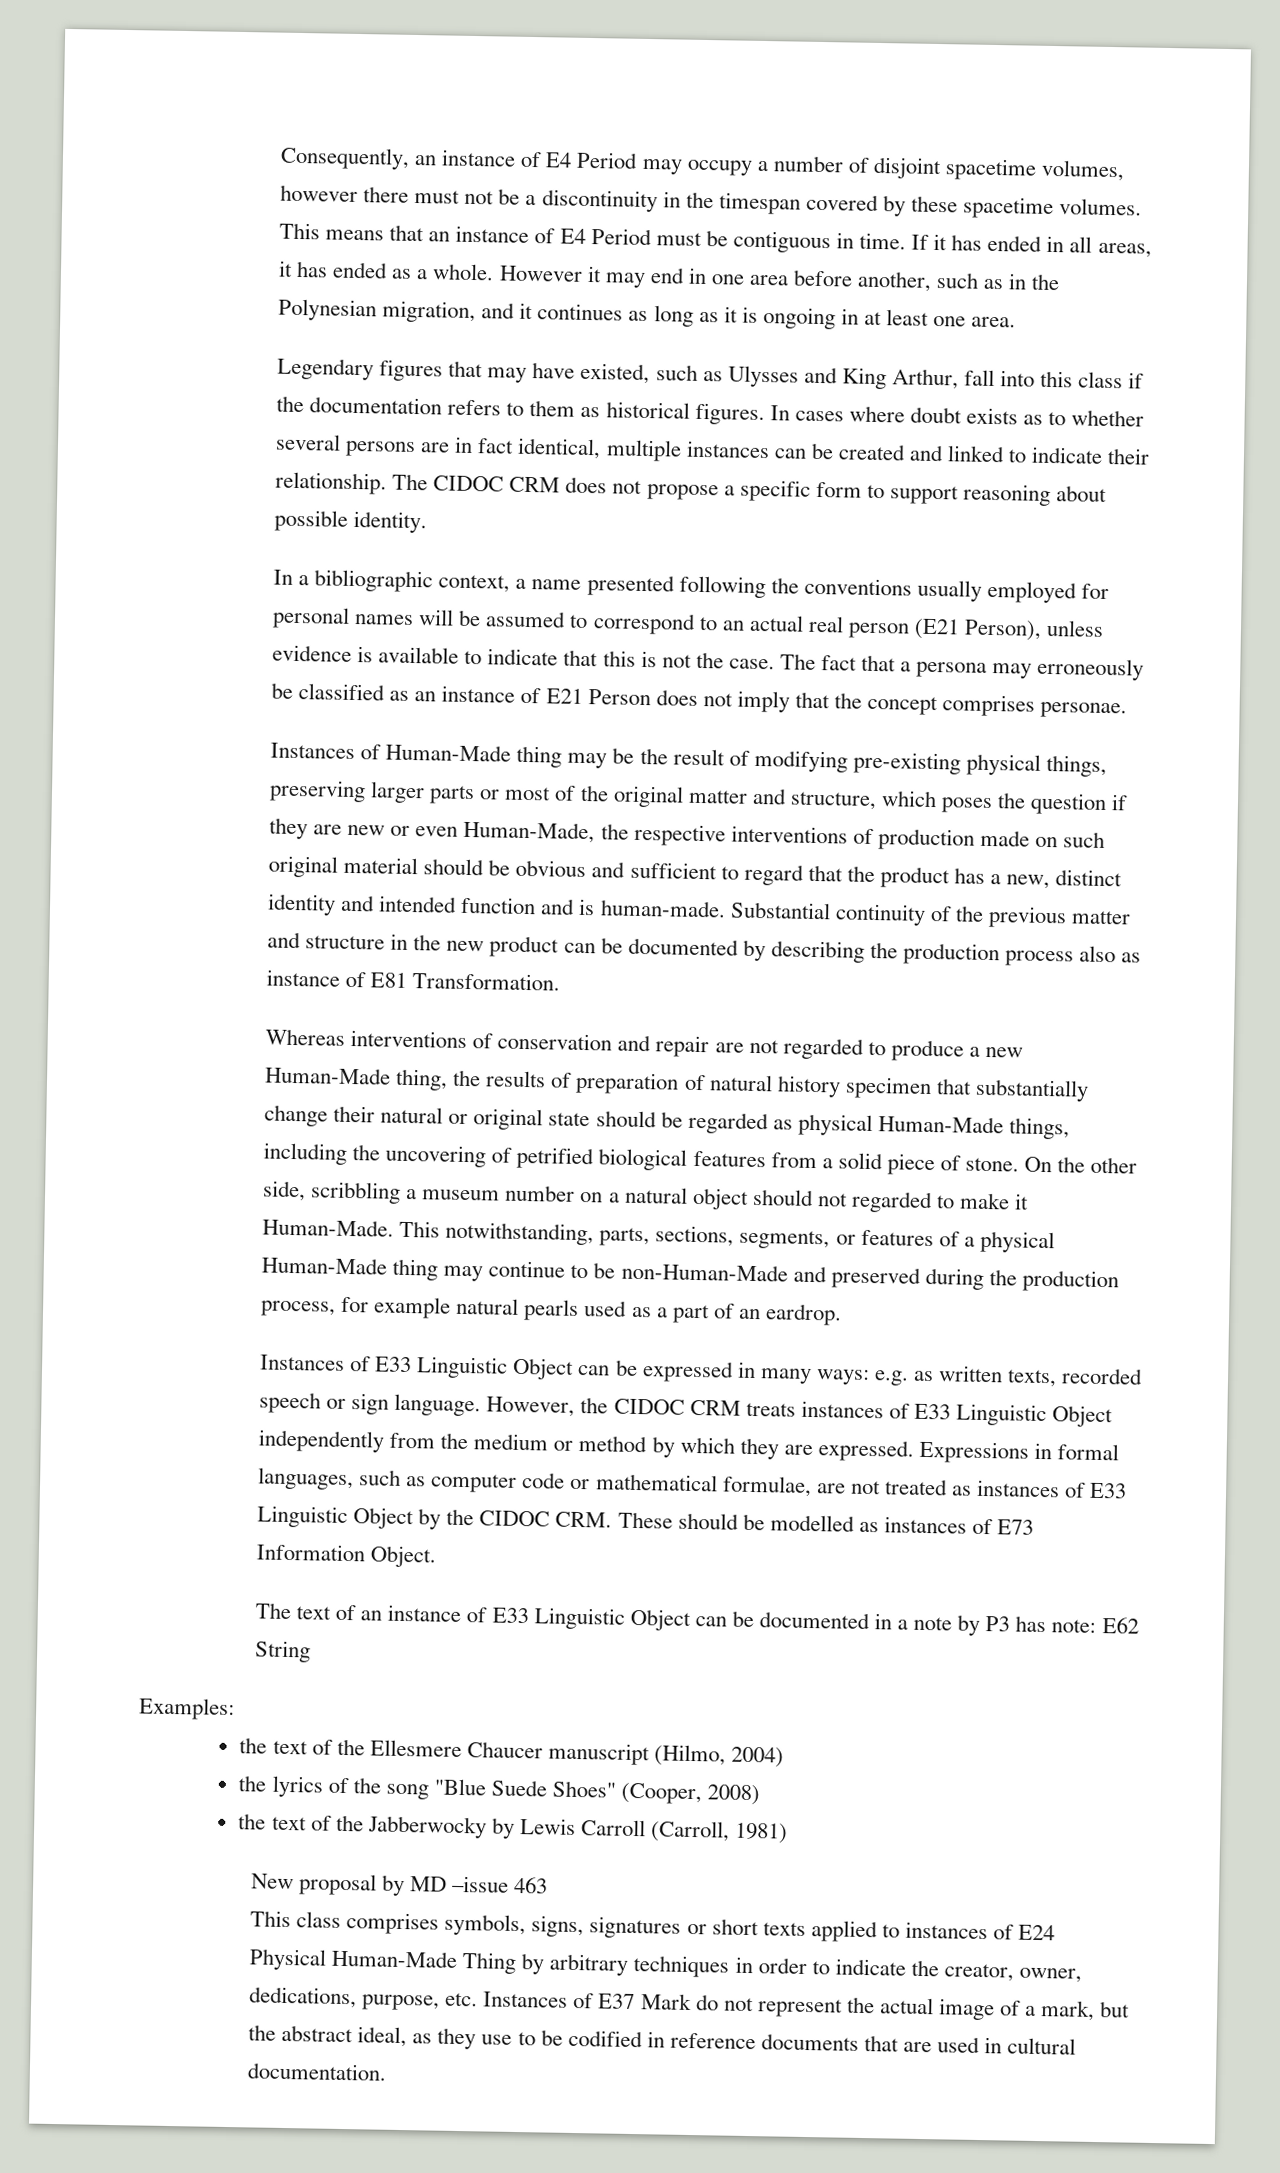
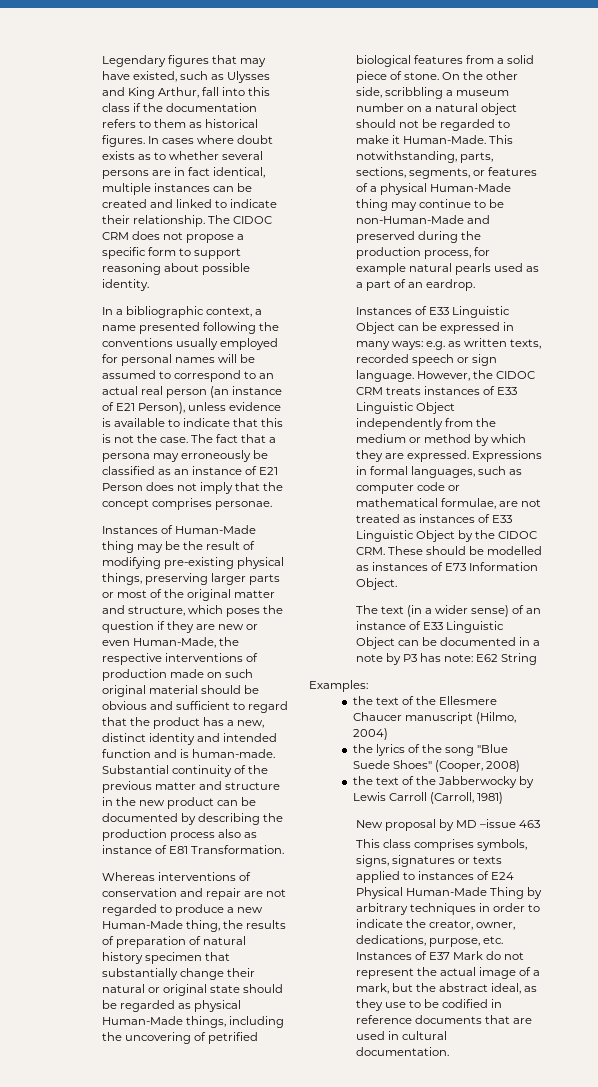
- Consequently, an instance of E4 Period may occupy a number of disjoint spacetime volumes, however there must not be a discontinuity in the timespan covered by these spacetime volumes. This means that an instance of E4 Period must be contiguous in time. If it has ended in all areas, it has ended as a whole. However it may end in one area before another, such as in the Polynesian migration, and it continues as long as it is ongoing in at least one area.
- In a bibliographic context, a name presented following the conventions usually employed for personal names will be assumed to correspond to an actual real person (E21 Person), unless evidence is available to indicate that this is not the case.
+ In a bibliographic context, a name presented following the conventions usually employed for personal names will be assumed to correspond to an actual real person (an instance of E21 Person), unless evidence is available to indicate that this is not the case.
- On the other side, scribbling a museum number on a natural object should not regarded to make it Human-Made.
+ On the other side, scribbling a museum number on a natural object should not be regarded to make it Human-Made.
- The text of an instance of E33 Linguistic Object can be documented in a note by P3 has note: E62 String
+ The text (in a wider sense) of an instance of E33 Linguistic Object can be documented in a note by P3 has note: E62 String
- This class comprises symbols, signs, signatures or short texts applied to instances of E24 Physical Human-Made Thing by arbitrary techniques in order to indicate the creator, owner, dedications, purpose, etc. Instances of E37 Mark do not represent the actual image of a mark, but the abstract ideal, as they use to be codified in reference documents that are used in cultural documentation.
+ This class comprises symbols, signs, signatures or texts applied to instances of E24 Physical Human-Made Thing by arbitrary techniques in order to indicate the creator, owner, dedications, purpose, etc. Instances of E37 Mark do not represent the actual image of a mark, but the abstract ideal, as they use to be codified in reference documents that are used in cultural documentation.

